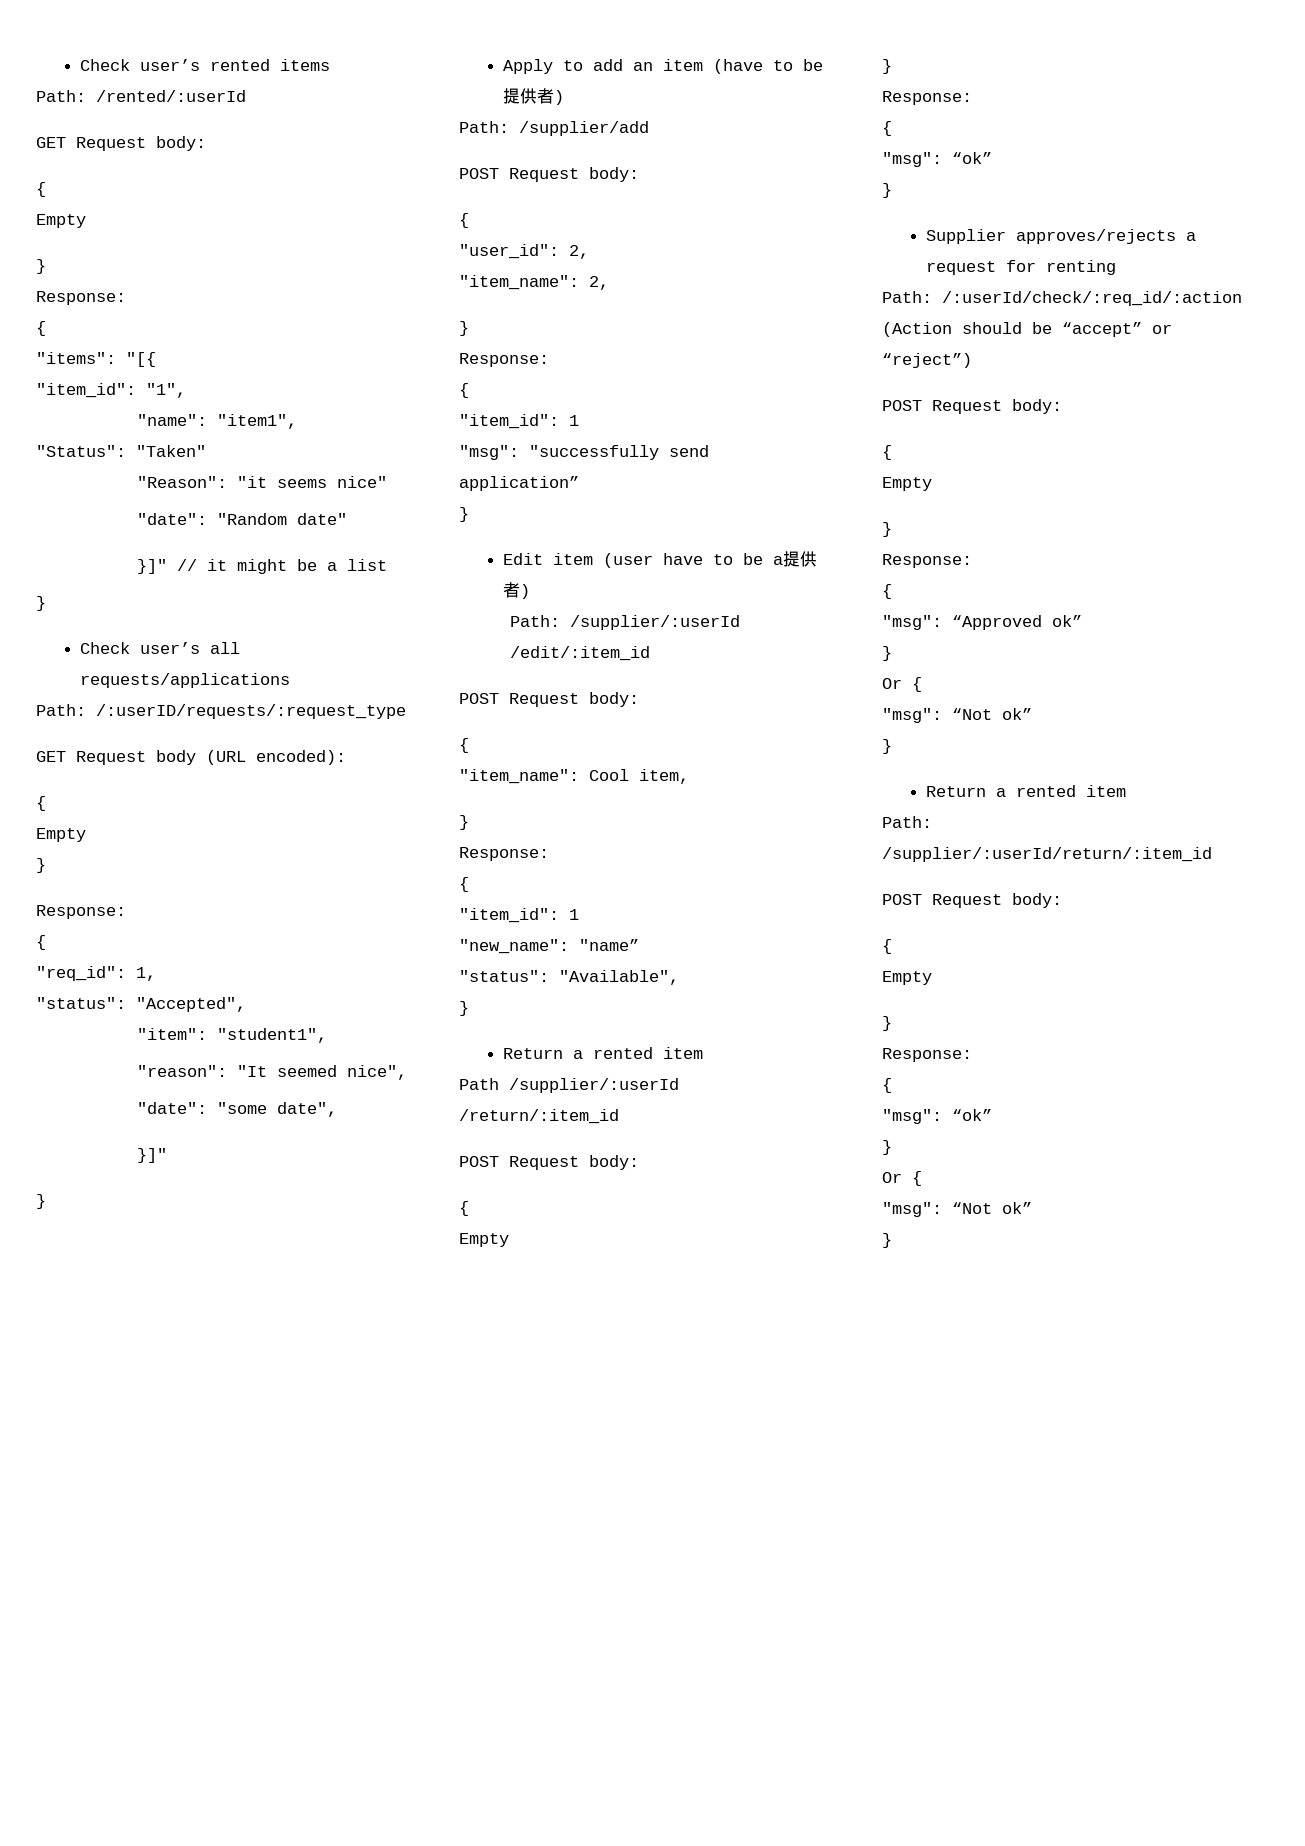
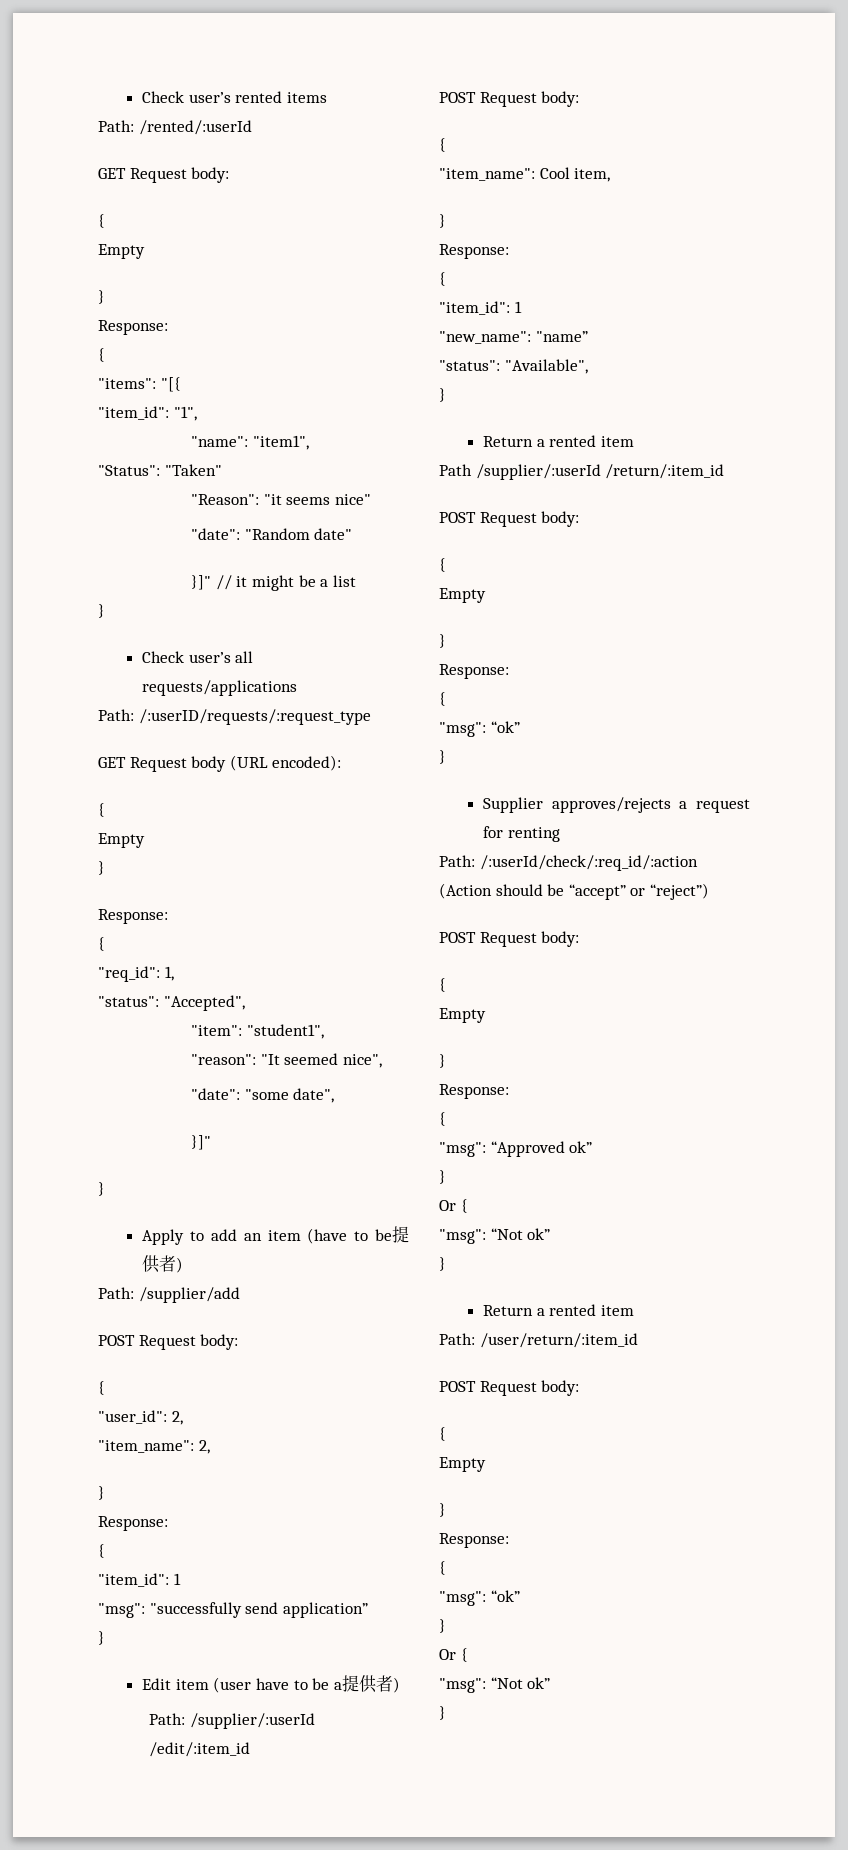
- Path: /supplier/:userId/return/:item_id
+ Path: /user/return/:item_id

